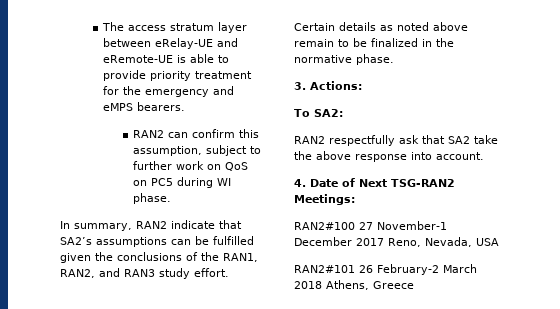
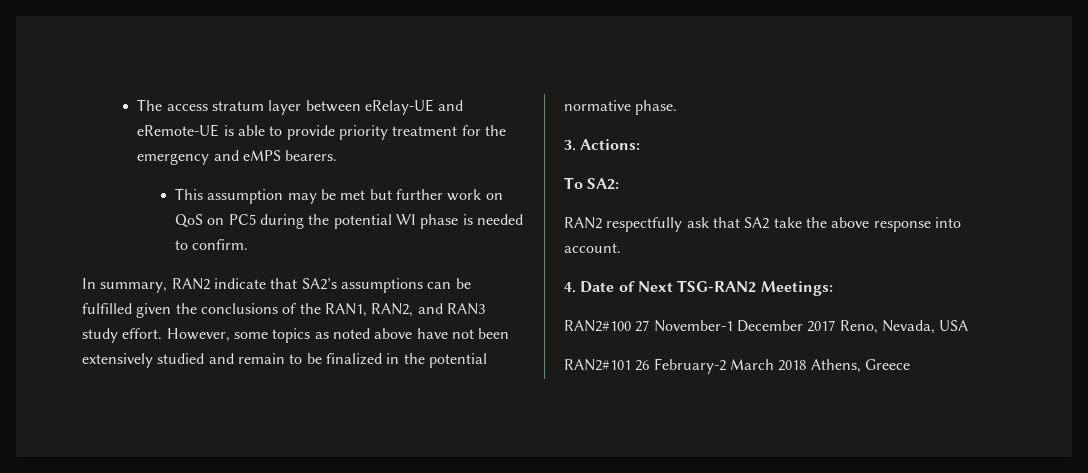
- RAN2 can confirm this assumption, subject to further work on QoS on PC5 during WI phase.
+ This assumption may be met but further work on QoS on PC5 during the potential WI phase is needed to confirm.
- Certain details as noted above remain to be finalized in the normative phase.
+ However, some topics as noted above have not been extensively studied and remain to be finalized in the potential normative phase.

